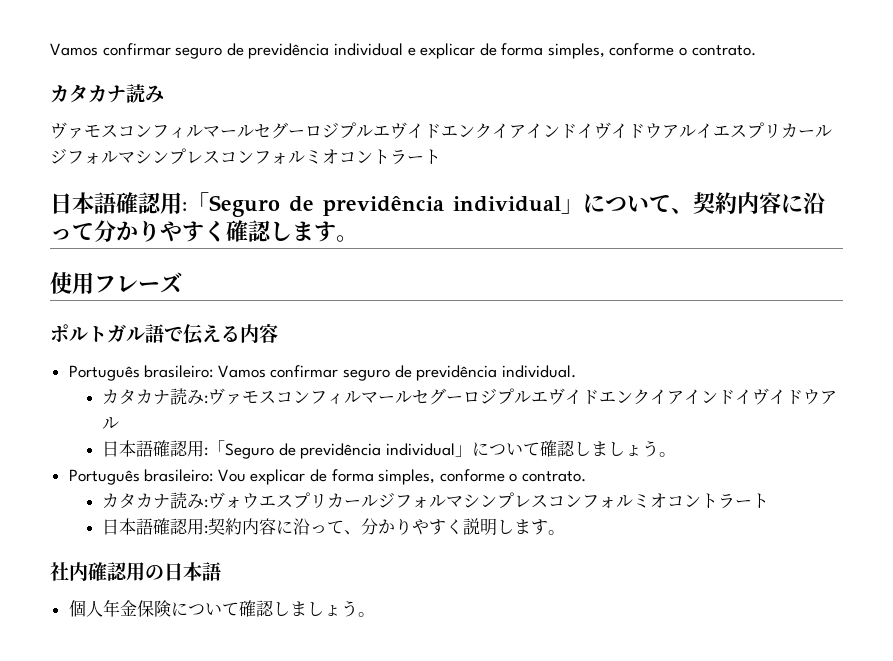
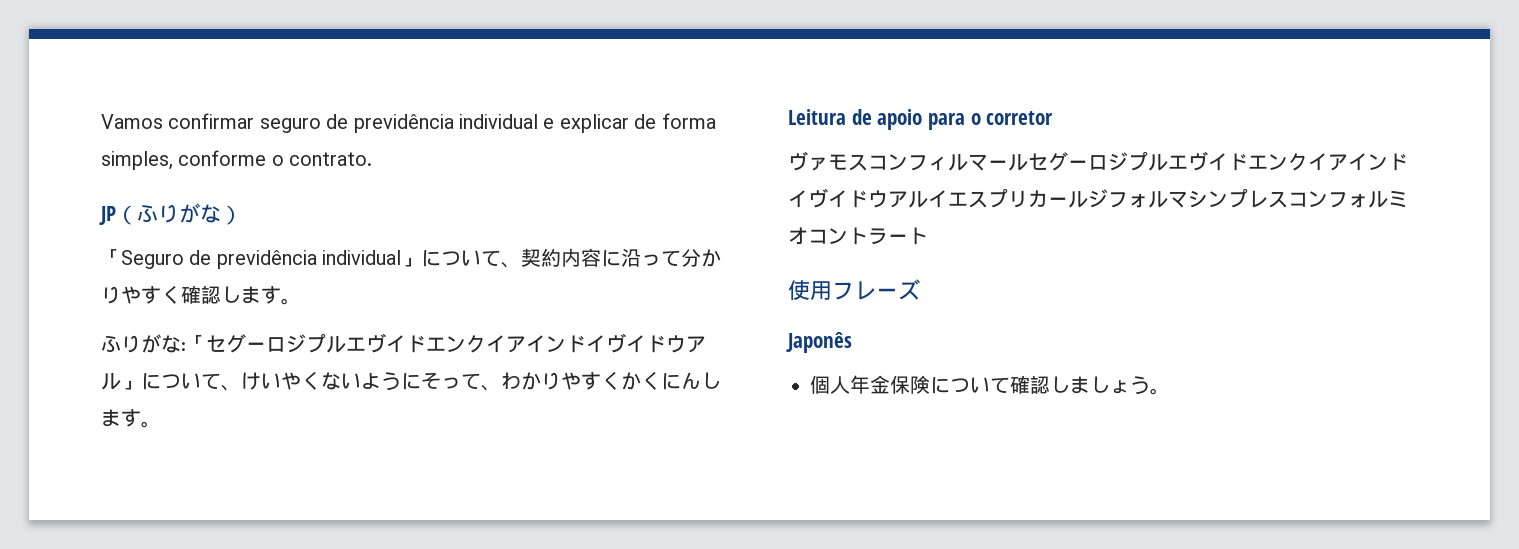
  Vamos confirmar seguro de previdência individual e explicar de forma simples, conforme o contrato.
- カタカナ読み
+ JP（ふりがな）
+ 「Seguro de previdência individual」について、契約内容に沿って分かりやすく確認します。
+ ふりがな:「セグーロジプルエヴイドエンクイアインドイヴイドウアル」について、けいやくないようにそって、わかりやすくかくにんします。
+ Leitura de apoio para o corretor
- 日本語確認用:「Seguro de previdência individual」について、契約内容に沿って分かりやすく確認します。
  使用フレーズ
- ポルトガル語で伝える内容
- Português brasileiro: Vamos confirmar seguro de previdência individual.
- カタカナ読み:ヴァモスコンフィルマールセグーロジプルエヴイドエンクイアインドイヴイドウアル
- 日本語確認用:「Seguro de previdência individual」について確認しましょう。
- Português brasileiro: Vou explicar de forma simples, conforme o contrato.
- カタカナ読み:ヴォウエスプリカールジフォルマシンプレスコンフォルミオコントラート
- 日本語確認用:契約内容に沿って、分かりやすく説明します。
- 社内確認用の日本語
+ Japonês

